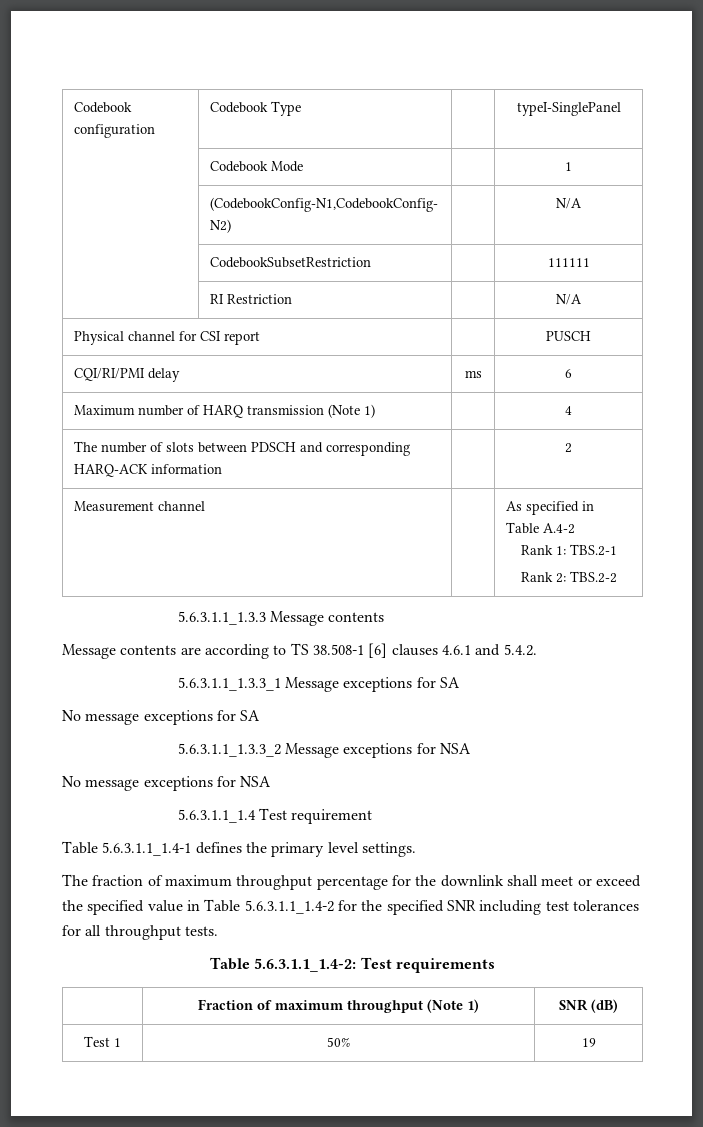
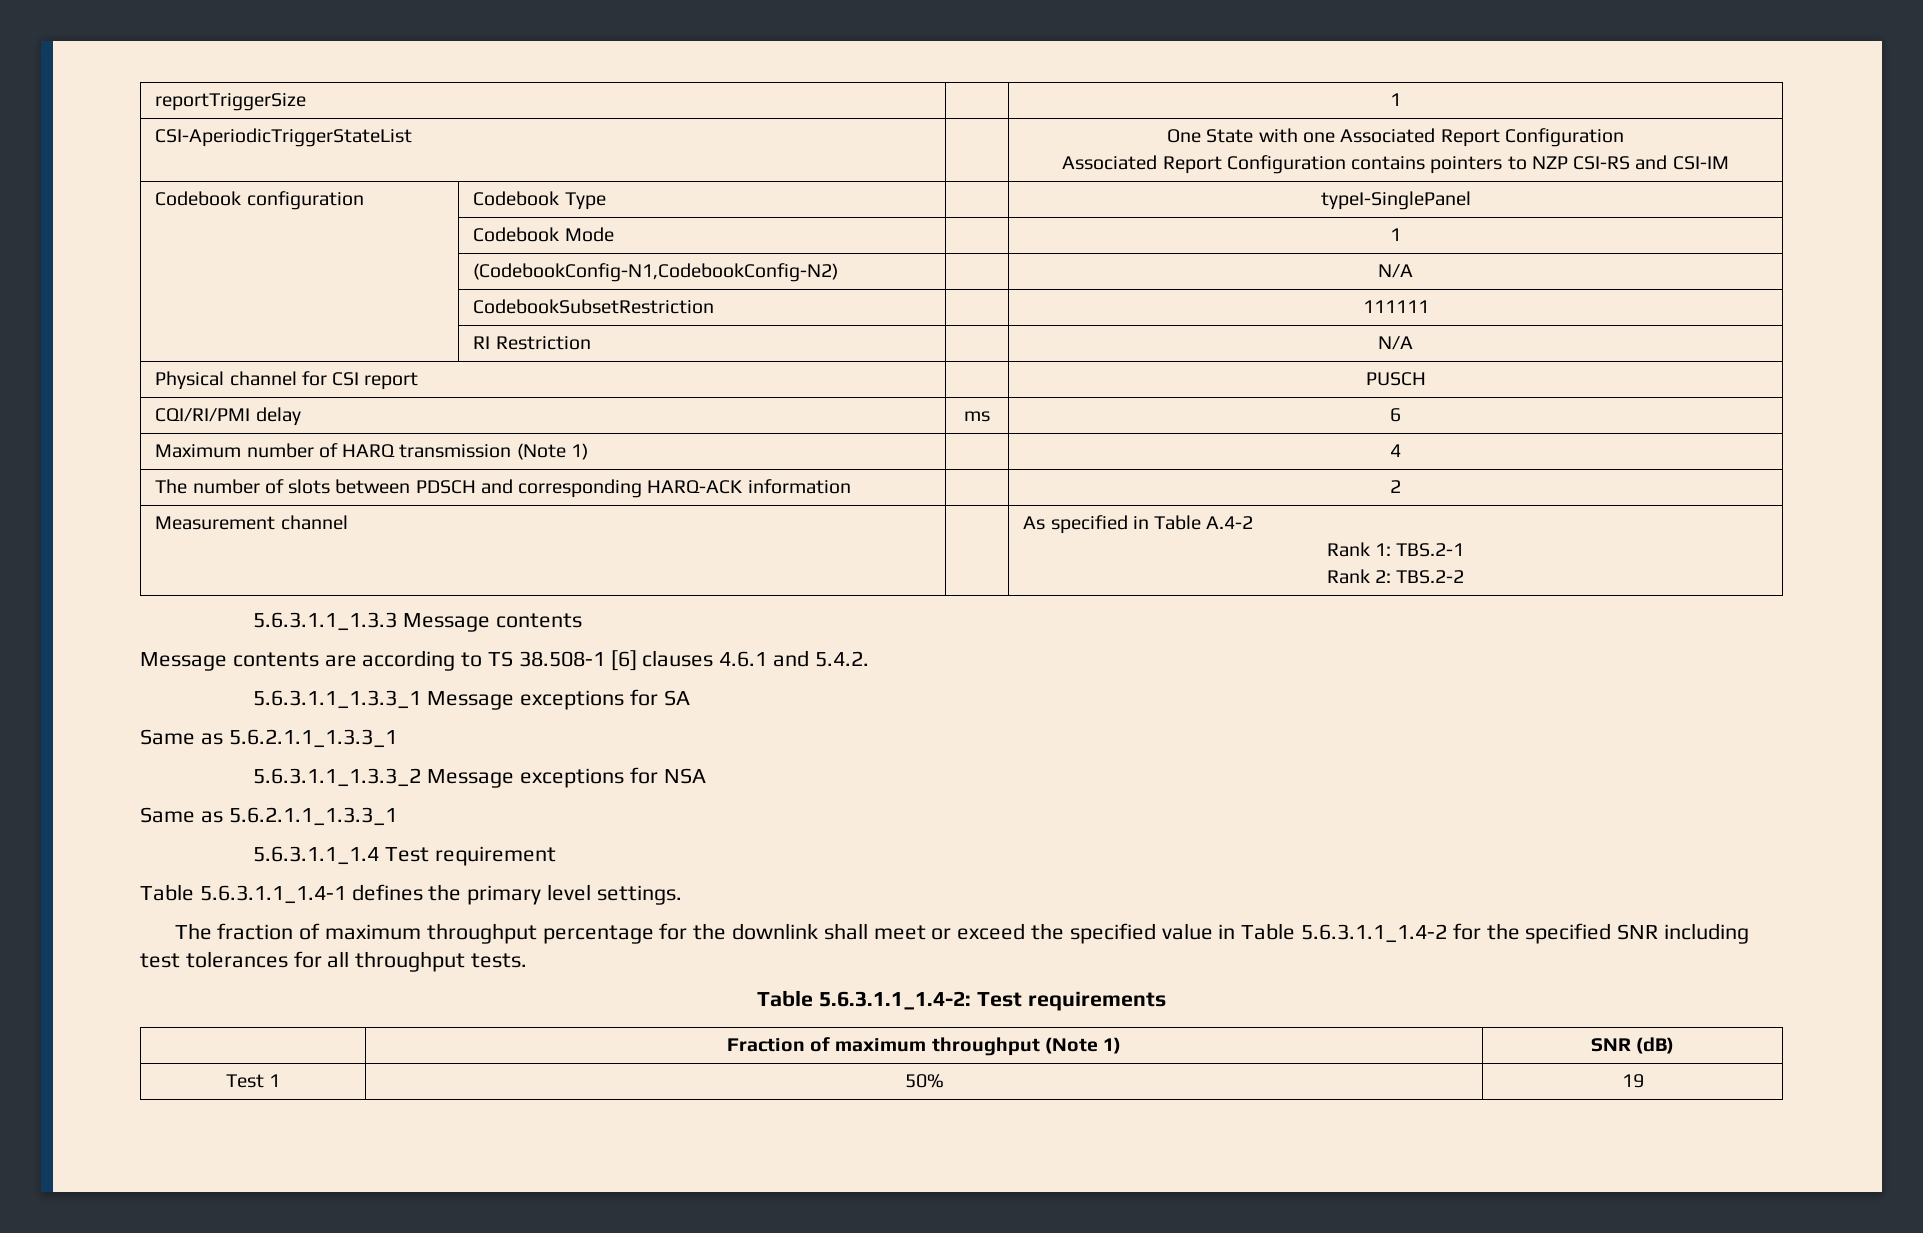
+ reportTriggerSize | | 1
+ CSI-AperiodicTriggerStateList | | One State with one Associated Report Configuration
+ Associated Report Configuration contains pointers to NZP CSI-RS and CSI-IM
  5.6.3.1.1_1.3.3_1 Message exceptions for SA
- No message exceptions for SA
+ Same as 5.6.2.1.1_1.3.3_1
  5.6.3.1.1_1.3.3_2 Message exceptions for NSA
- No message exceptions for NSA
+ Same as 5.6.2.1.1_1.3.3_1

